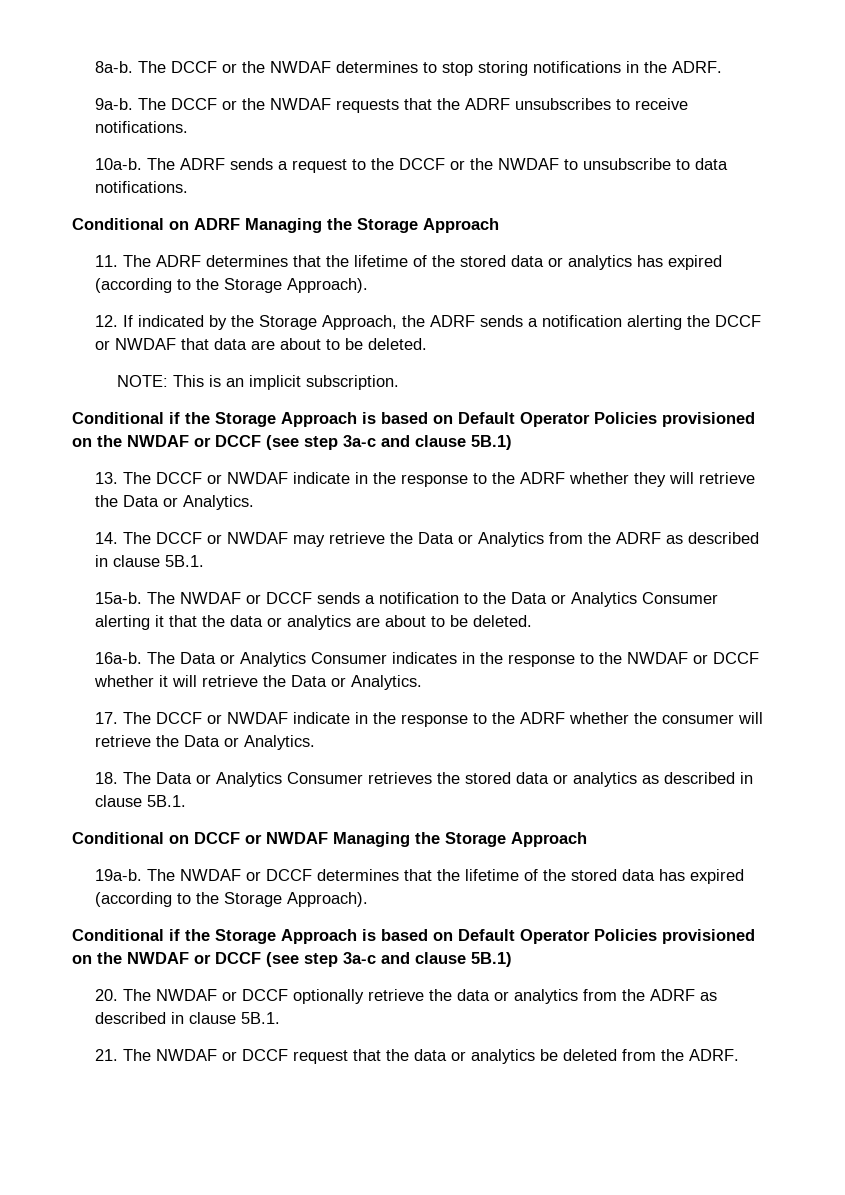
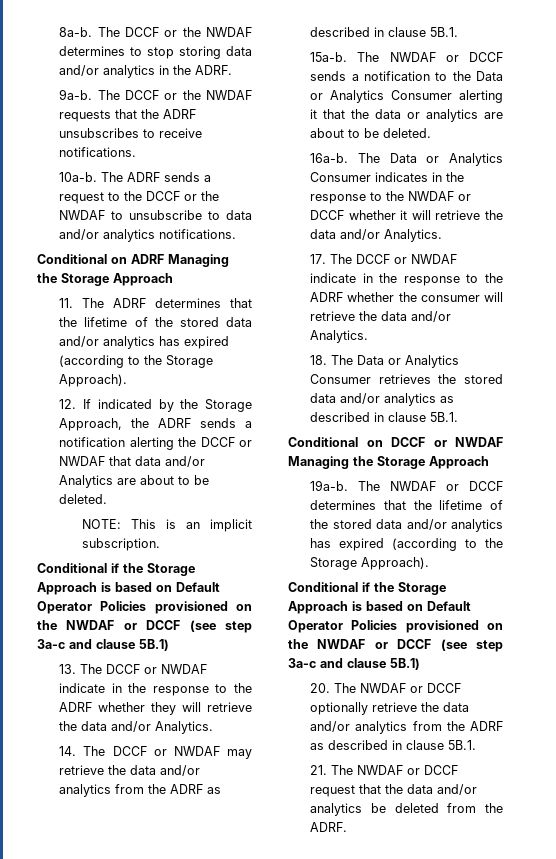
- The DCCF or the NWDAF determines to stop storing notifications in the ADRF.
+ The DCCF or the NWDAF determines to stop storing data and/or analytics in the ADRF.
- The ADRF sends a request to the DCCF or the NWDAF to unsubscribe to data notifications.
+ The ADRF sends a request to the DCCF or the NWDAF to unsubscribe to data and/or analytics notifications.
- 11. The ADRF determines that the lifetime of the stored data or analytics has expired (according to the Storage Approach).
+ 11. The ADRF determines that the lifetime of the stored data and/or analytics has expired (according to the Storage Approach).
- 12. If indicated by the Storage Approach, the ADRF sends a notification alerting the DCCF or NWDAF that data are about to be deleted.
+ 12. If indicated by the Storage Approach, the ADRF sends a notification alerting the DCCF or NWDAF that data and/or Analytics are about to be deleted.
- 13. The DCCF or NWDAF indicate in the response to the ADRF whether they will retrieve the Data or Analytics.
+ 13. The DCCF or NWDAF indicate in the response to the ADRF whether they will retrieve the data and/or Analytics.
- 14. The DCCF or NWDAF may retrieve the Data or Analytics from the ADRF as described in clause 5B.1.
+ 14. The DCCF or NWDAF may retrieve the data and/or analytics from the ADRF as described in clause 5B.1.
- The Data or Analytics Consumer indicates in the response to the NWDAF or DCCF whether it will retrieve the Data or Analytics.
+ The Data or Analytics Consumer indicates in the response to the NWDAF or DCCF whether it will retrieve the data and/or Analytics.
- 17. The DCCF or NWDAF indicate in the response to the ADRF whether the consumer will retrieve the Data or Analytics.
+ 17. The DCCF or NWDAF indicate in the response to the ADRF whether the consumer will retrieve the data and/or Analytics.
- 18. The Data or Analytics Consumer retrieves the stored data or analytics as described in clause 5B.1.
+ 18. The Data or Analytics Consumer retrieves the stored data and/or analytics as described in clause 5B.1.
- The NWDAF or DCCF determines that the lifetime of the stored data has expired (according to the Storage Approach).
+ The NWDAF or DCCF determines that the lifetime of the stored data and/or analytics has expired (according to the Storage Approach).
- 20. The NWDAF or DCCF optionally retrieve the data or analytics from the ADRF as described in clause 5B.1.
+ 20. The NWDAF or DCCF optionally retrieve the data and/or analytics from the ADRF as described in clause 5B.1.
- 21. The NWDAF or DCCF request that the data or analytics be deleted from the ADRF.
+ 21. The NWDAF or DCCF request that the data and/or analytics be deleted from the ADRF.

